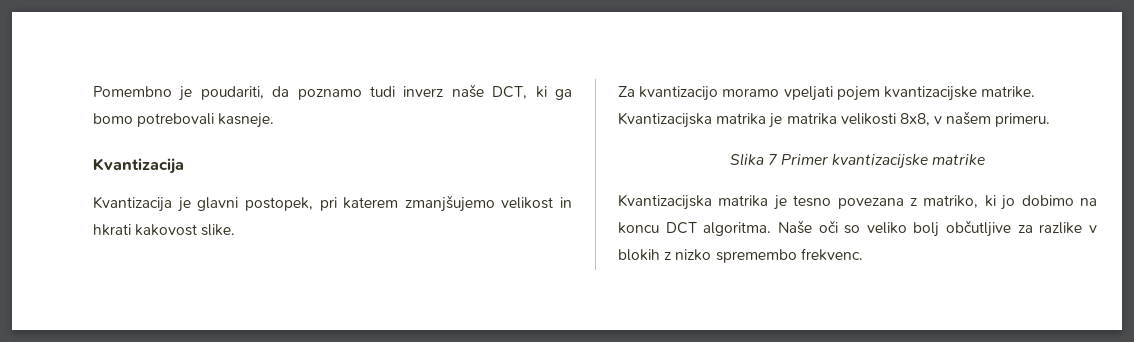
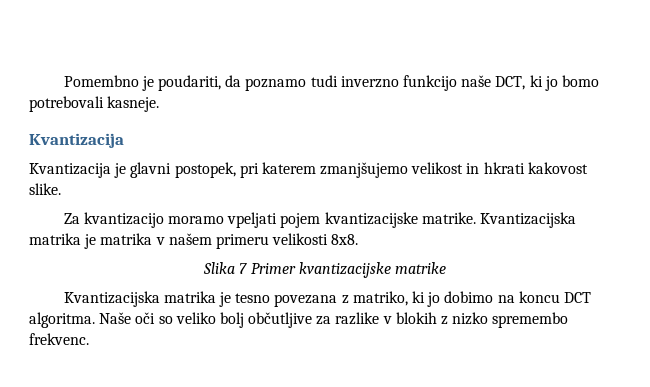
- Pomembno je poudariti, da poznamo tudi inverz naše DCT, ki ga bomo potrebovali kasneje.
+ Pomembno je poudariti, da poznamo tudi inverzno funkcijo naše DCT, ki jo bomo potrebovali kasneje.
- Kvantizacijska matrika je matrika velikosti 8x8, v našem primeru.
+ Kvantizacijska matrika je matrika v našem primeru velikosti 8x8.

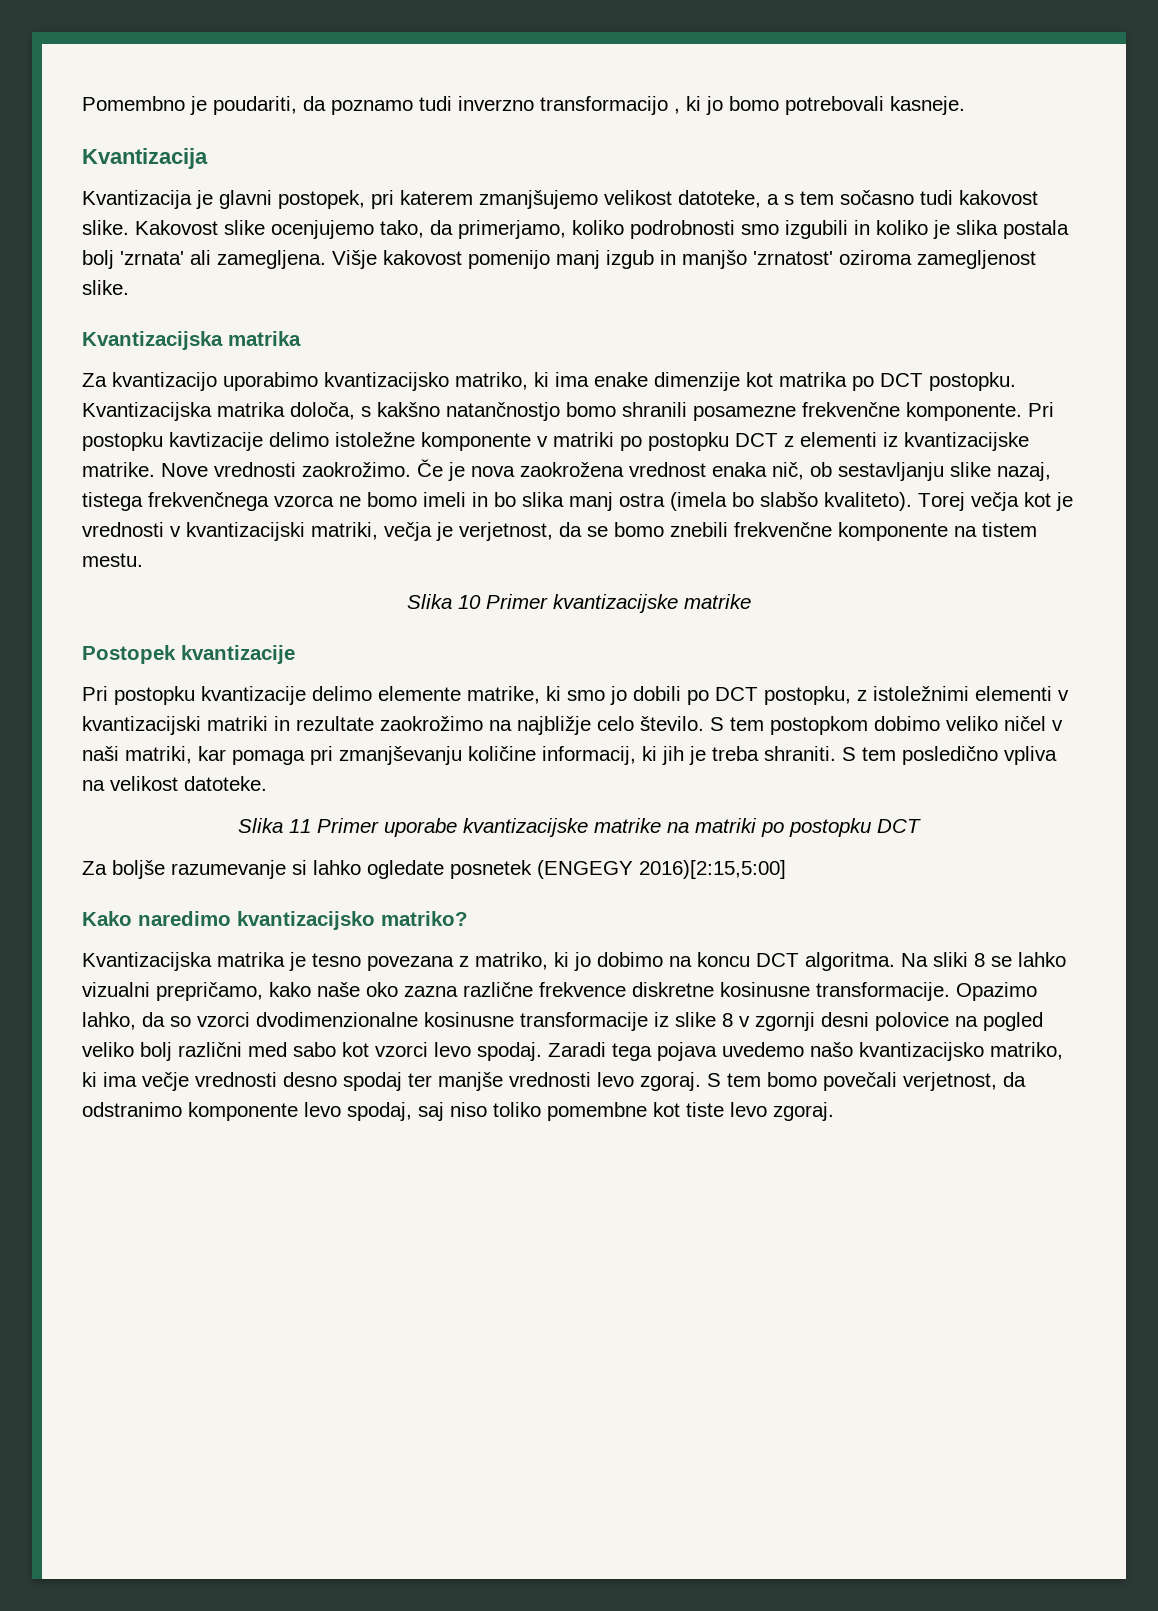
- Pomembno je poudariti, da poznamo tudi inverzno funkcijo naše DCT, ki jo bomo potrebovali kasneje.
+ Pomembno je poudariti, da poznamo tudi inverzno transformacijo , ki jo bomo potrebovali kasneje.
- Kvantizacija je glavni postopek, pri katerem zmanjšujemo velikost in hkrati kakovost slike.
- Za kvantizacijo moramo vpeljati pojem kvantizacijske matrike. Kvantizacijska matrika je matrika v našem primeru velikosti 8x8.
- Slika 7 Primer kvantizacijske matrike
+ Kvantizacija je glavni postopek, pri katerem zmanjšujemo velikost datoteke, a s tem sočasno tudi kakovost slike. Kakovost slike ocenjujemo tako, da primerjamo, koliko podrobnosti smo izgubili in koliko je slika postala bolj 'zrnata' ali zamegljena. Višje kakovost pomenijo manj izgub in manjšo 'zrnatost' oziroma zamegljenost slike.
+ Kvantizacijska matrika
+ Za kvantizacijo uporabimo kvantizacijsko matriko, ki ima enake dimenzije kot matrika po DCT postopku. Kvantizacijska matrika določa, s kakšno natančnostjo bomo shranili posamezne frekvenčne komponente. Pri postopku kavtizacije delimo istoležne komponente v matriki po postopku DCT z elementi iz kvantizacijske matrike. Nove vrednosti zaokrožimo. Če je nova zaokrožena vrednost enaka nič, ob sestavljanju slike nazaj, tistega frekvenčnega vzorca ne bomo imeli in bo slika manj ostra (imela bo slabšo kvaliteto). Torej večja kot je vrednosti v kvantizacijski matriki, večja je verjetnost, da se bomo znebili frekvenčne komponente na tistem mestu.
+ Slika 10 Primer kvantizacijske matrike
+ Postopek kvantizacije
+ Pri postopku kvantizacije delimo elemente matrike, ki smo jo dobili po DCT postopku, z istoležnimi elementi v kvantizacijski matriki in rezultate zaokrožimo na najbližje celo število. S tem postopkom dobimo veliko ničel v naši matriki, kar pomaga pri zmanjševanju količine informacij, ki jih je treba shraniti. S tem posledično vpliva na velikost datoteke.
+ Slika 11 Primer uporabe kvantizacijske matrike na matriki po postopku DCT
+ Za boljše razumevanje si lahko ogledate posnetek (ENGEGY 2016)[2:15,5:00]
+ Kako naredimo kvantizacijsko matriko?
- Naše oči so veliko bolj občutljive za razlike v blokih z nizko spremembo frekvenc.
+ Na sliki 8 se lahko vizualni prepričamo, kako naše oko zazna različne frekvence diskretne kosinusne transformacije. Opazimo lahko, da so vzorci dvodimenzionalne kosinusne transformacije iz slike 8 v zgornji desni polovice na pogled veliko bolj različni med sabo kot vzorci levo spodaj. Zaradi tega pojava uvedemo našo kvantizacijsko matriko, ki ima večje vrednosti desno spodaj ter manjše vrednosti levo zgoraj. S tem bomo povečali verjetnost, da odstranimo komponente levo spodaj, saj niso toliko pomembne kot tiste levo zgoraj.

